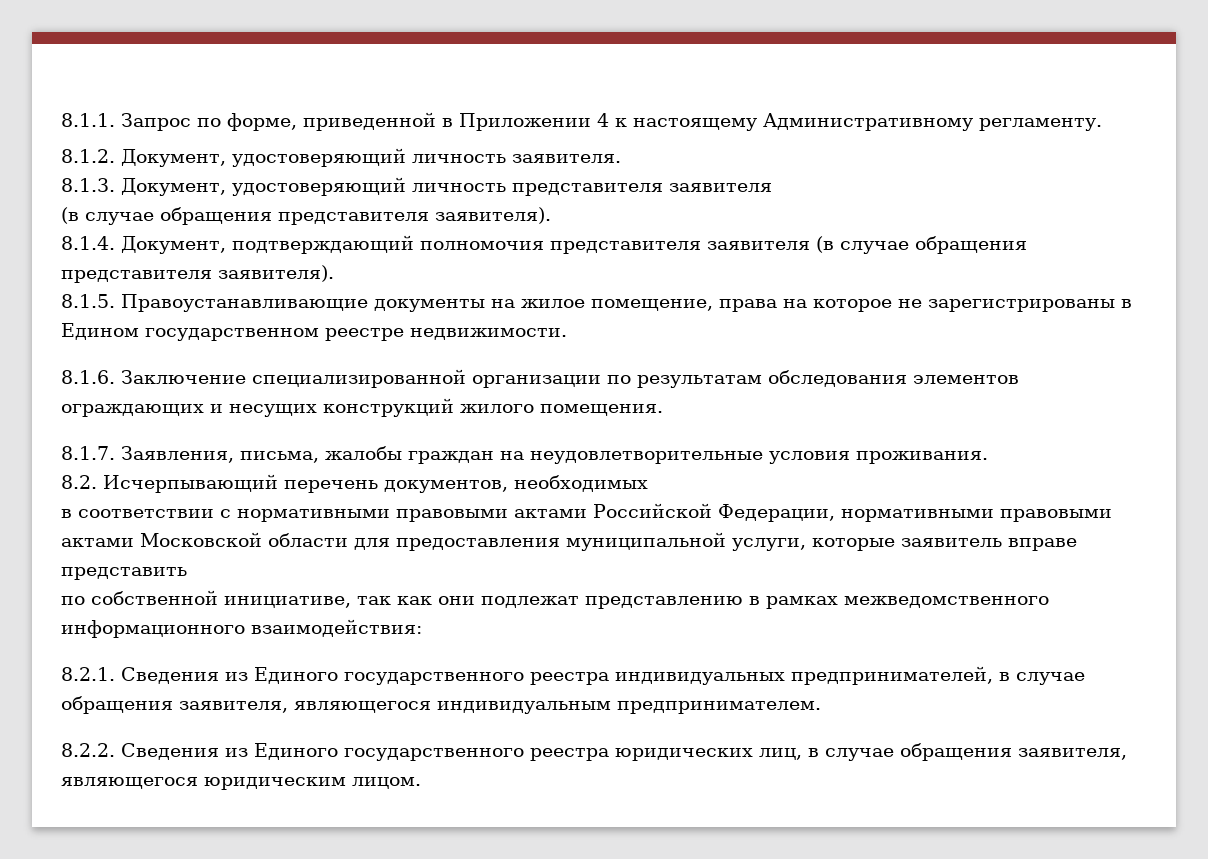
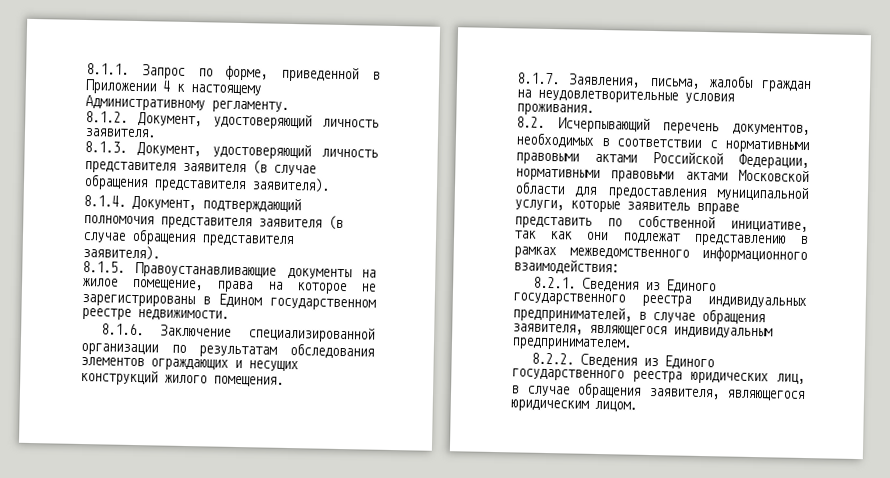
- 8.1.3. Документ, удостоверяющий личность представителя заявителя
- (в случае обращения представителя заявителя).
+ 8.1.3. Документ, удостоверяющий личность представителя заявителя (в случае обращения представителя заявителя).
- 8.2. Исчерпывающий перечень документов, необходимых
- в соответствии с нормативными правовыми актами Российской Федерации, нормативными правовыми актами Московской области для предоставления муниципальной услуги, которые заявитель вправе представить
- по собственной инициативе, так как они подлежат представлению в рамках межведомственного информационного взаимодействия:
+ 8.2. Исчерпывающий перечень документов, необходимых в соответствии с нормативными правовыми актами Российской Федерации, нормативными правовыми актами Московской области для предоставления муниципальной услуги, которые заявитель вправе представить по собственной инициативе, так как они подлежат представлению в рамках межведомственного информационного взаимодействия:

